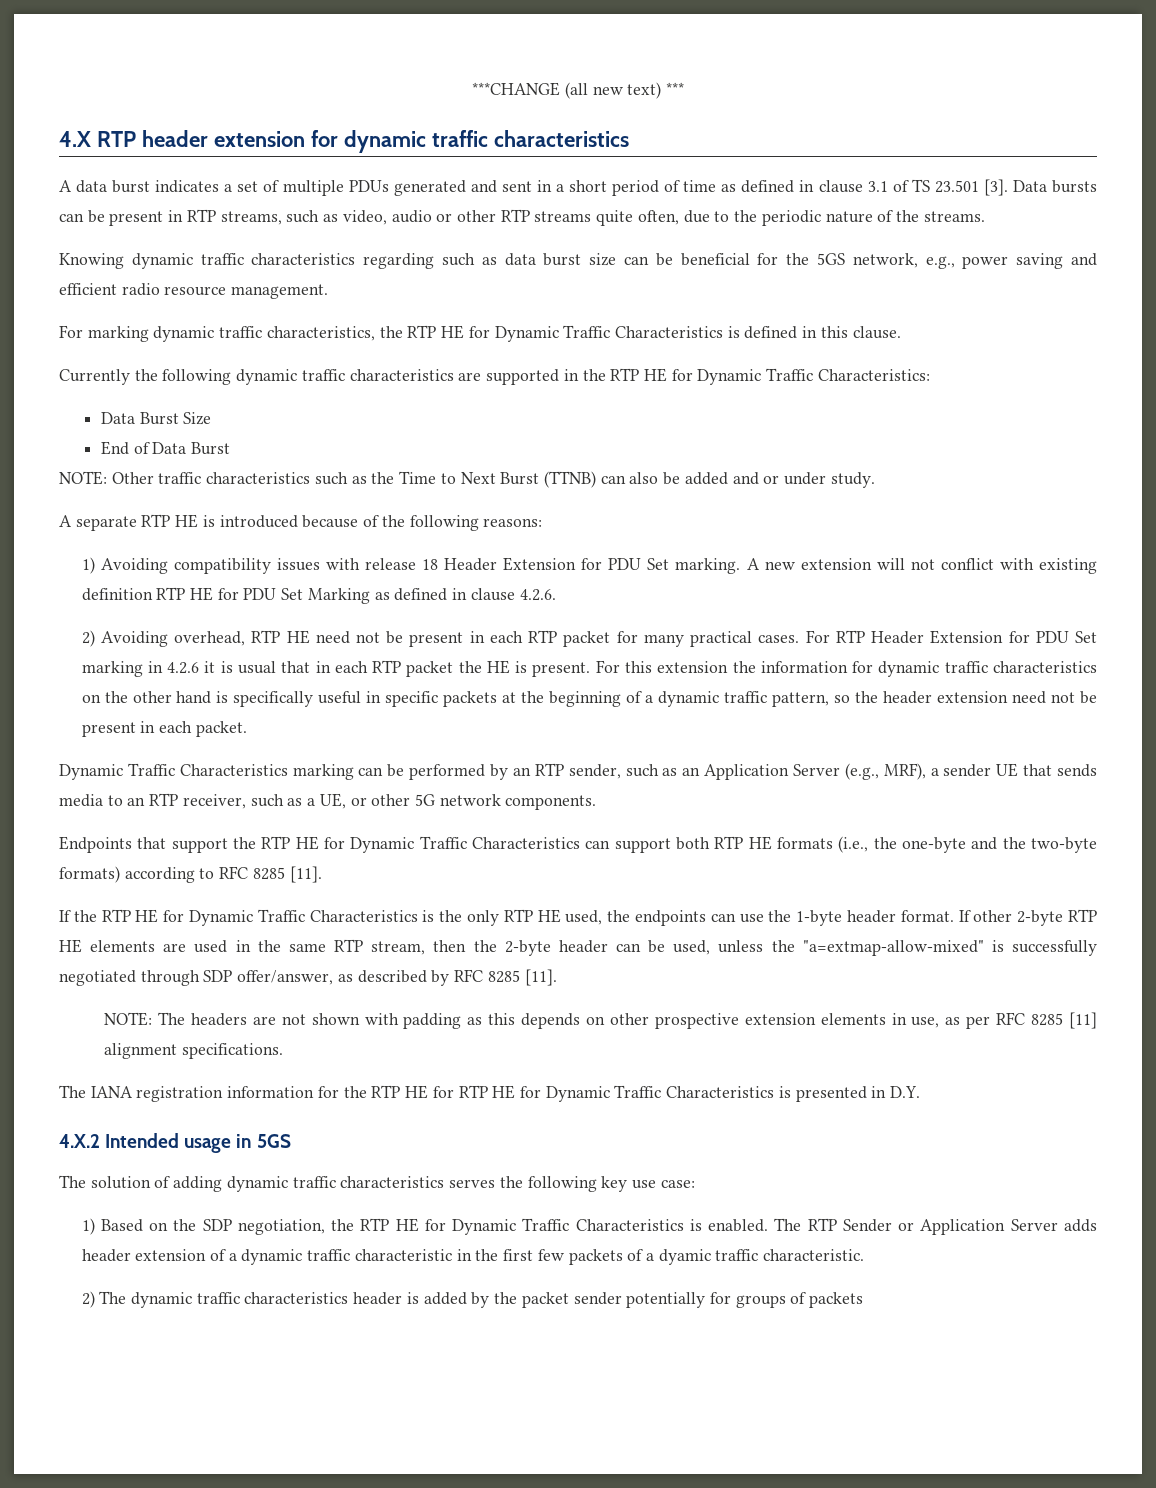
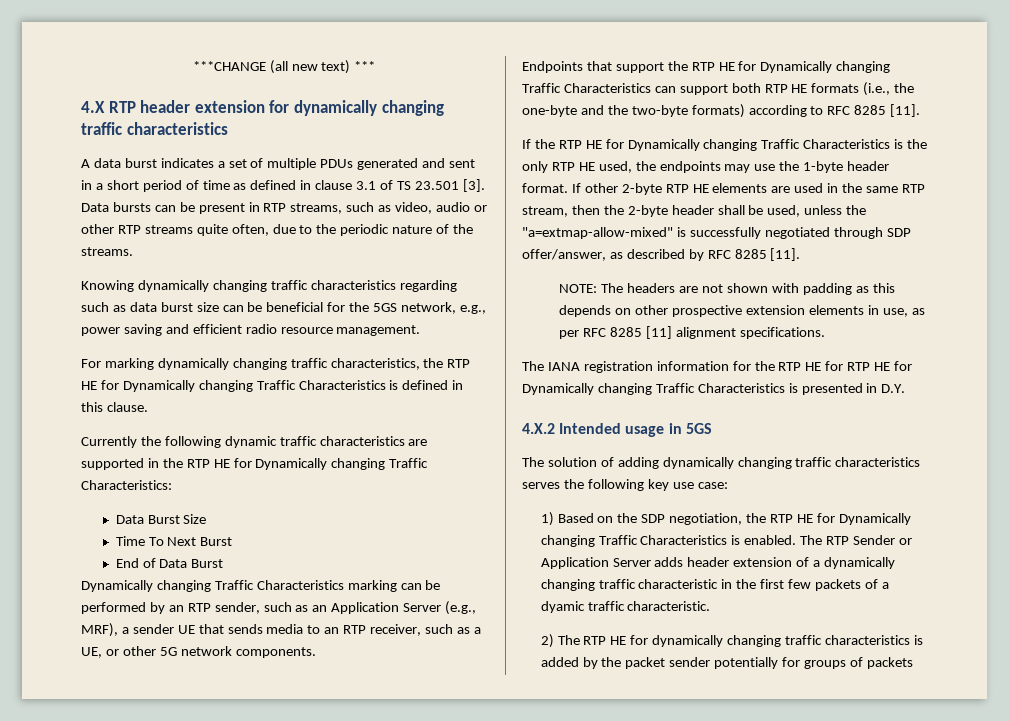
- 4.X RTP header extension for dynamic traffic characteristics
+ 4.X RTP header extension for dynamically changing traffic characteristics
- Knowing dynamic traffic characteristics regarding such as data burst size can be beneficial for the 5GS network, e.g., power saving and efficient radio resource management.
+ Knowing dynamically changing traffic characteristics regarding such as data burst size can be beneficial for the 5GS network, e.g., power saving and efficient radio resource management.
- For marking dynamic traffic characteristics, the RTP HE for Dynamic Traffic Characteristics is defined in this clause.
+ For marking dynamically changing traffic characteristics, the RTP HE for Dynamically changing Traffic Characteristics is defined in this clause.
- Currently the following dynamic traffic characteristics are supported in the RTP HE for Dynamic Traffic Characteristics:
+ Currently the following dynamic traffic characteristics are supported in the RTP HE for Dynamically changing Traffic Characteristics:
+ Time To Next Burst
- NOTE: Other traffic characteristics such as the Time to Next Burst (TTNB) can also be added and or under study.
- A separate RTP HE is introduced because of the following reasons:
- 1) Avoiding compatibility issues with release 18 Header Extension for PDU Set marking. A new extension will not conflict with existing definition RTP HE for PDU Set Marking as defined in clause 4.2.6.
- 2) Avoiding overhead, RTP HE need not be present in each RTP packet for many practical cases. For RTP Header Extension for PDU Set marking in 4.2.6 it is usual that in each RTP packet the HE is present. For this extension the information for dynamic traffic characteristics on the other hand is specifically useful in specific packets at the beginning of a dynamic traffic pattern, so the header extension need not be present in each packet.
- Dynamic Traffic Characteristics marking can be performed by an RTP sender, such as an Application Server (e.g., MRF), a sender UE that sends media to an RTP receiver, such as a UE, or other 5G network components.
+ Dynamically changing Traffic Characteristics marking can be performed by an RTP sender, such as an Application Server (e.g., MRF), a sender UE that sends media to an RTP receiver, such as a UE, or other 5G network components.
- Endpoints that support the RTP HE for Dynamic Traffic Characteristics can support both RTP HE formats (i.e., the one-byte and the two-byte formats) according to RFC 8285 [11].
+ Endpoints that support the RTP HE for Dynamically changing Traffic Characteristics can support both RTP HE formats (i.e., the one-byte and the two-byte formats) according to RFC 8285 [11].
- If the RTP HE for Dynamic Traffic Characteristics is the only RTP HE used, the endpoints can use the 1-byte header format.
+ If the RTP HE for Dynamically changing Traffic Characteristics is the only RTP HE used, the endpoints may use the 1-byte header format.
- If other 2-byte RTP HE elements are used in the same RTP stream, then the 2-byte header can be used, unless the "a=extmap-allow-mixed" is successfully negotiated through SDP offer/answer, as described by RFC 8285 [11].
+ If other 2-byte RTP HE elements are used in the same RTP stream, then the 2-byte header shall be used, unless the "a=extmap-allow-mixed" is successfully negotiated through SDP offer/answer, as described by RFC 8285 [11].
- The IANA registration information for the RTP HE for RTP HE for Dynamic Traffic Characteristics is presented in D.Y.
+ The IANA registration information for the RTP HE for RTP HE for Dynamically changing Traffic Characteristics is presented in D.Y.
- The solution of adding dynamic traffic characteristics serves the following key use case:
+ The solution of adding dynamically changing traffic characteristics serves the following key use case:
- 1) Based on the SDP negotiation, the RTP HE for Dynamic Traffic Characteristics is enabled.
+ 1) Based on the SDP negotiation, the RTP HE for Dynamically changing Traffic Characteristics is enabled.
- The RTP Sender or Application Server adds header extension of a dynamic traffic characteristic in the first few packets of a dyamic traffic characteristic.
+ The RTP Sender or Application Server adds header extension of a dynamically changing traffic characteristic in the first few packets of a dyamic traffic characteristic.
- 2) The dynamic traffic characteristics header is added by the packet sender potentially for groups of packets
+ 2) The RTP HE for dynamically changing traffic characteristics is added by the packet sender potentially for groups of packets

